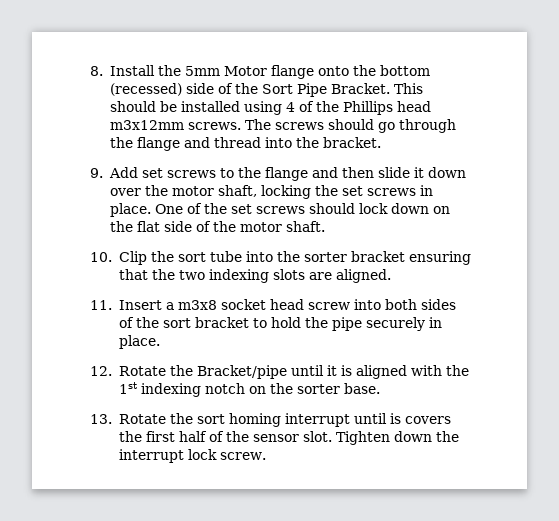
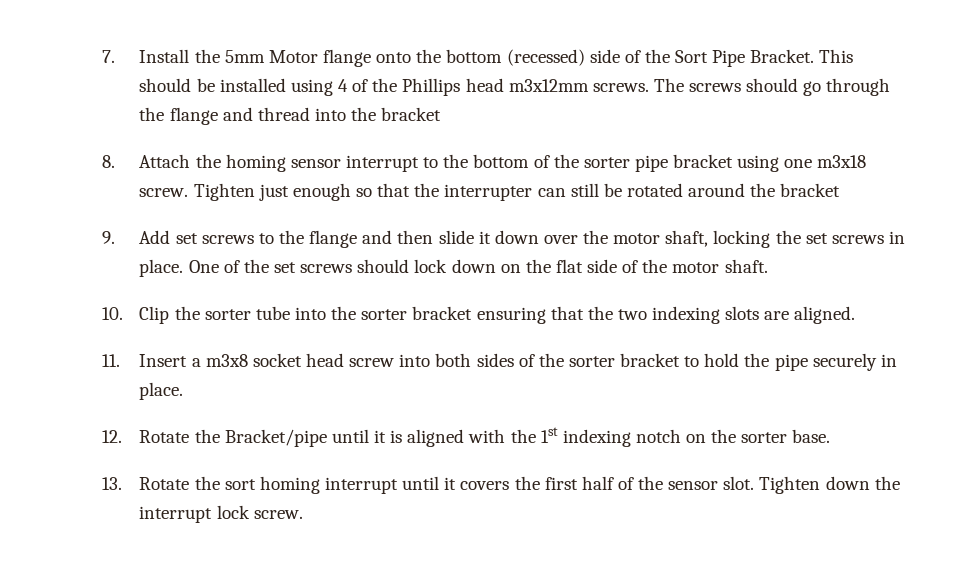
- 8. Install the 5mm Motor flange onto the bottom (recessed) side of the Sort Pipe Bracket.
+ 7. Install the 5mm Motor flange onto the bottom (recessed) side of the Sort Pipe Bracket.
- The screws should go through the flange and thread into the bracket.
+ The screws should go through the flange and thread into the bracket
+ 8. Attach the homing sensor interrupt to the bottom of the sorter pipe bracket using one m3x18 screw. Tighten just enough so that the interrupter can still be rotated around the bracket
- 10. Clip the sort tube into the sorter bracket ensuring that the two indexing slots are aligned.
+ 10. Clip the sorter tube into the sorter bracket ensuring that the two indexing slots are aligned.
- 11. Insert a m3x8 socket head screw into both sides of the sort bracket to hold the pipe securely in place.
+ 11. Insert a m3x8 socket head screw into both sides of the sorter bracket to hold the pipe securely in place.
- 13. Rotate the sort homing interrupt until is covers the first half of the sensor slot.
+ 13. Rotate the sort homing interrupt until it covers the first half of the sensor slot.

